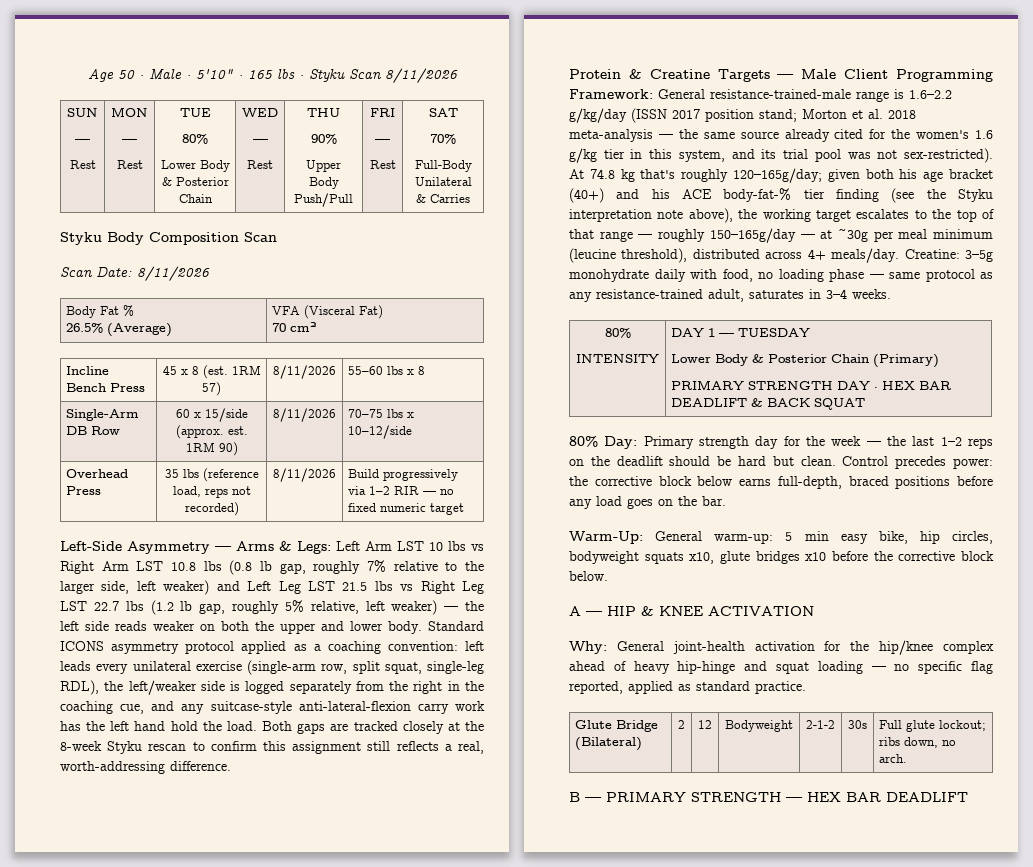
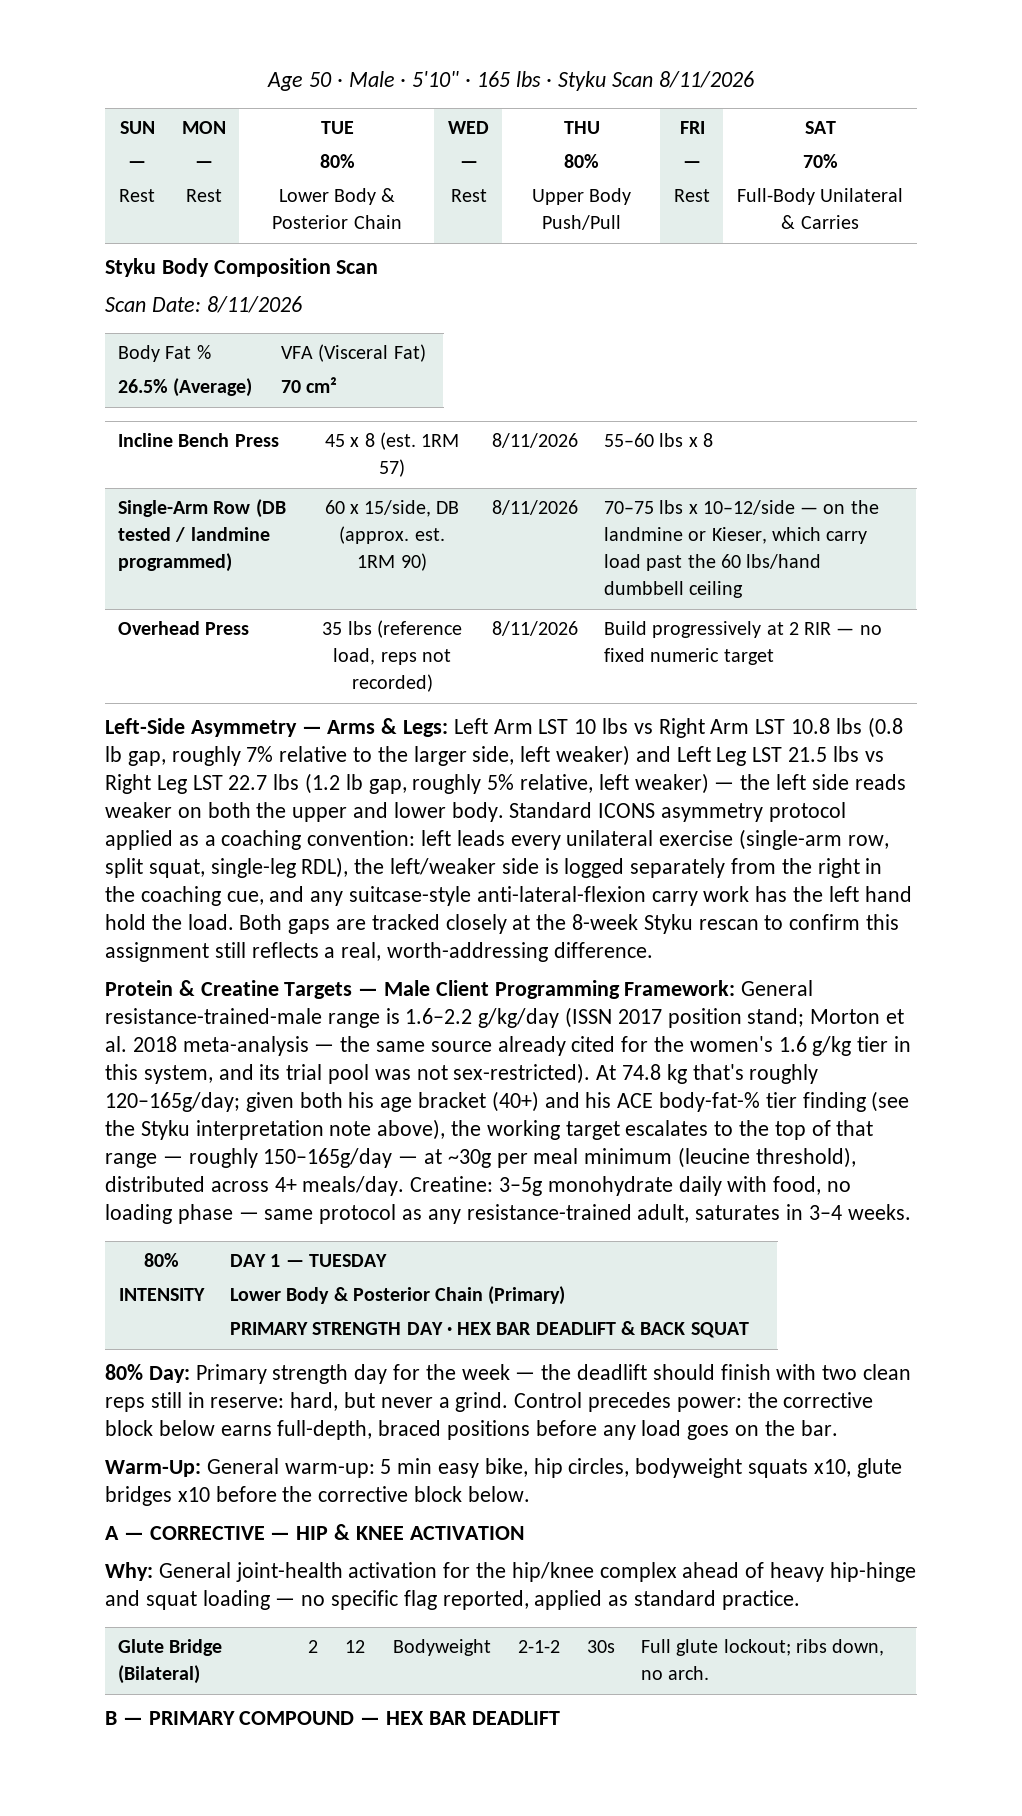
  SUN
  —
  Rest | MON
  —
  Rest | TUE
  80%
  Lower Body & Posterior Chain | WED
  —
  Rest | THU
- 90%
+ 80%
- Single-Arm DB Row | 60 x 15/side (approx. est. 1RM 90) | 8/11/2026 | 70–75 lbs x 10–12/side
+ Single-Arm Row (DB tested / landmine programmed) | 60 x 15/side, DB (approx. est. 1RM 90) | 8/11/2026 | 70–75 lbs x 10–12/side — on the landmine or Kieser, which carry load past the 60 lbs/hand dumbbell ceiling
- Overhead Press | 35 lbs (reference load, reps not recorded) | 8/11/2026 | Build progressively via 1–2 RIR — no fixed numeric target
+ Overhead Press | 35 lbs (reference load, reps not recorded) | 8/11/2026 | Build progressively at 2 RIR — no fixed numeric target
- 80% Day: Primary strength day for the week — the last 1–2 reps on the deadlift should be hard but clean.
+ 80% Day: Primary strength day for the week — the deadlift should finish with two clean reps still in reserve: hard, but never a grind.
- A — HIP & KNEE ACTIVATION
+ A — CORRECTIVE — HIP & KNEE ACTIVATION
- B — PRIMARY STRENGTH — HEX BAR DEADLIFT
+ B — PRIMARY COMPOUND — HEX BAR DEADLIFT

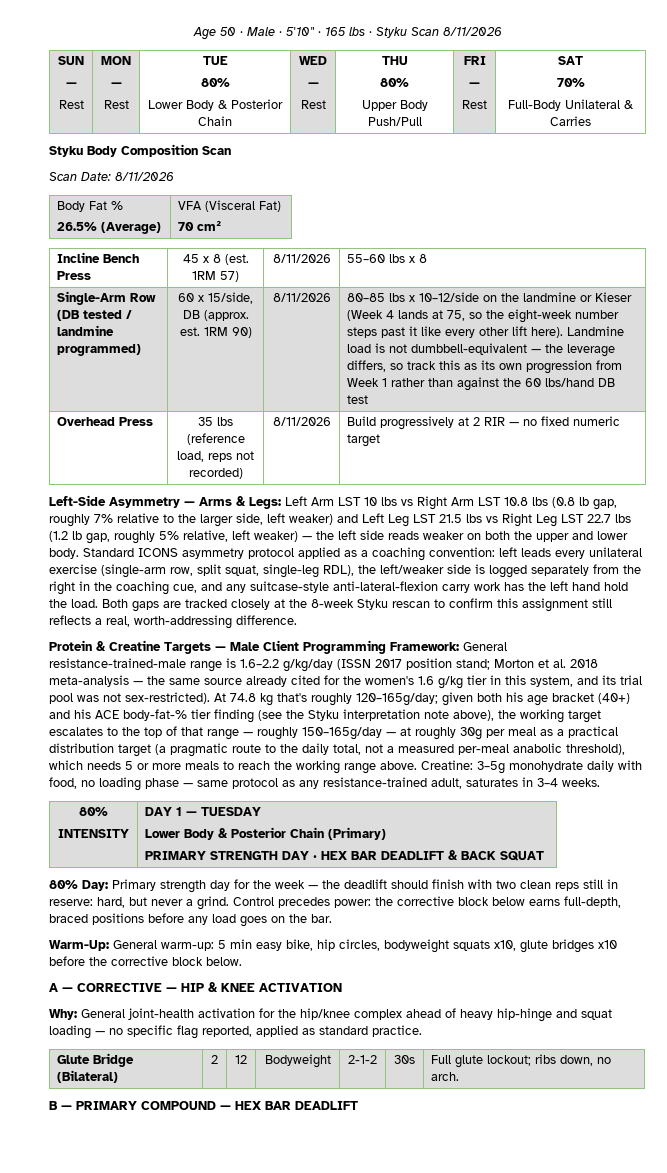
- 70–75 lbs x 10–12/side — on the landmine or Kieser, which carry load past the 60 lbs/hand dumbbell ceiling
+ 80–85 lbs x 10–12/side on the landmine or Kieser (Week 4 lands at 75, so the eight-week number steps past it like every other lift here). Landmine load is not dumbbell-equivalent — the leverage differs, so track this as its own progression from Week 1 rather than against the 60 lbs/hand DB test
- At 74.8 kg that's roughly 120–165g/day; given both his age bracket (40+) and his ACE body-fat-% tier finding (see the Styku interpretation note above), the working target escalates to the top of that range — roughly 150–165g/day — at ~30g per meal minimum (leucine threshold), distributed across 4+ meals/day.
+ At 74.8 kg that's roughly 120–165g/day; given both his age bracket (40+) and his ACE body-fat-% tier finding (see the Styku interpretation note above), the working target escalates to the top of that range — roughly 150–165g/day — at roughly 30g per meal as a practical distribution target (a pragmatic route to the daily total, not a measured per-meal anabolic threshold), which needs 5 or more meals to reach the working range above.

